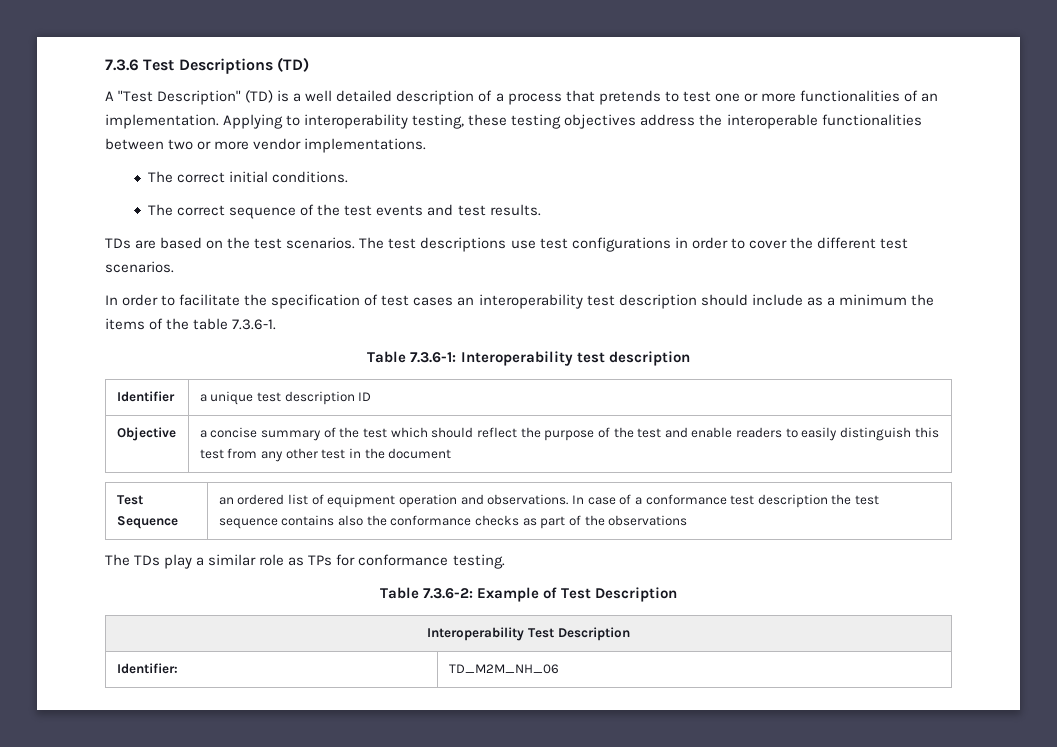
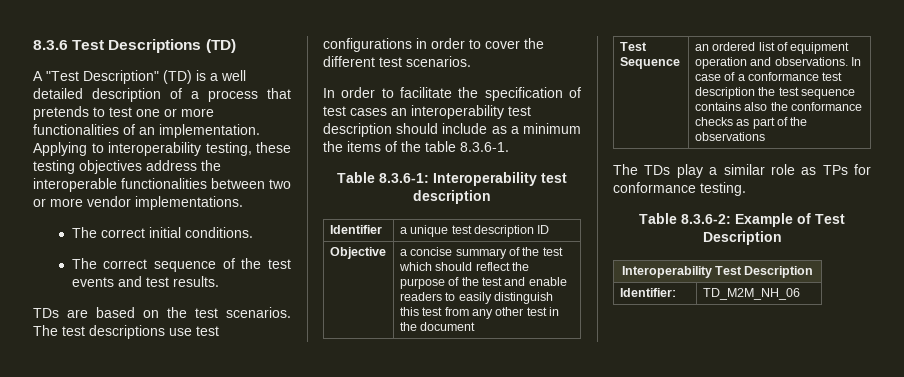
- 7.3.6 Test Descriptions (TD)
+ 8.3.6 Test Descriptions (TD)
- In order to facilitate the specification of test cases an interoperability test description should include as a minimum the items of the table 7.3.6-1.
- Table 7.3.6-1: Interoperability test description
+ In order to facilitate the specification of test cases an interoperability test description should include as a minimum the items of the table 8.3.6-1.
+ Table 8.3.6-1: Interoperability test description
- Table 7.3.6-2: Example of Test Description
+ Table 8.3.6-2: Example of Test Description

